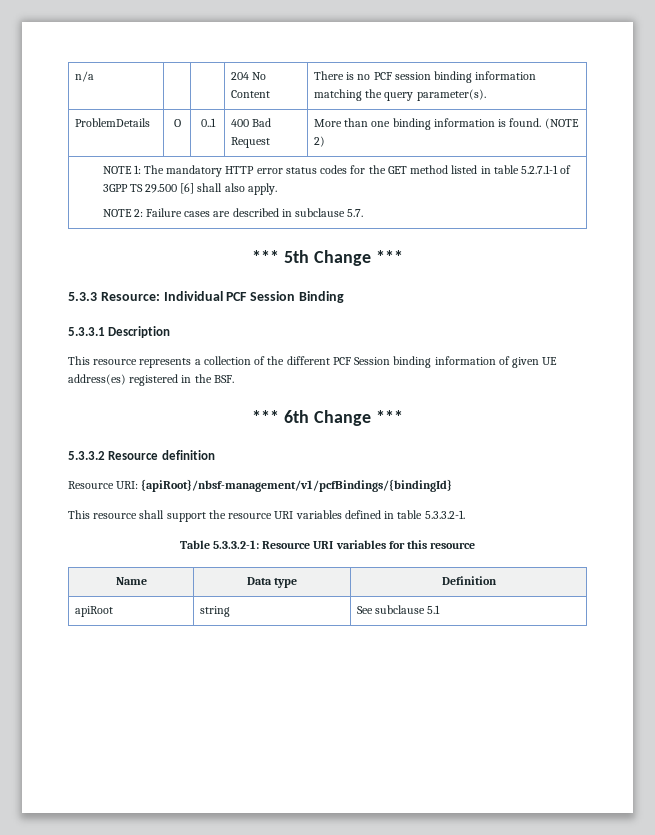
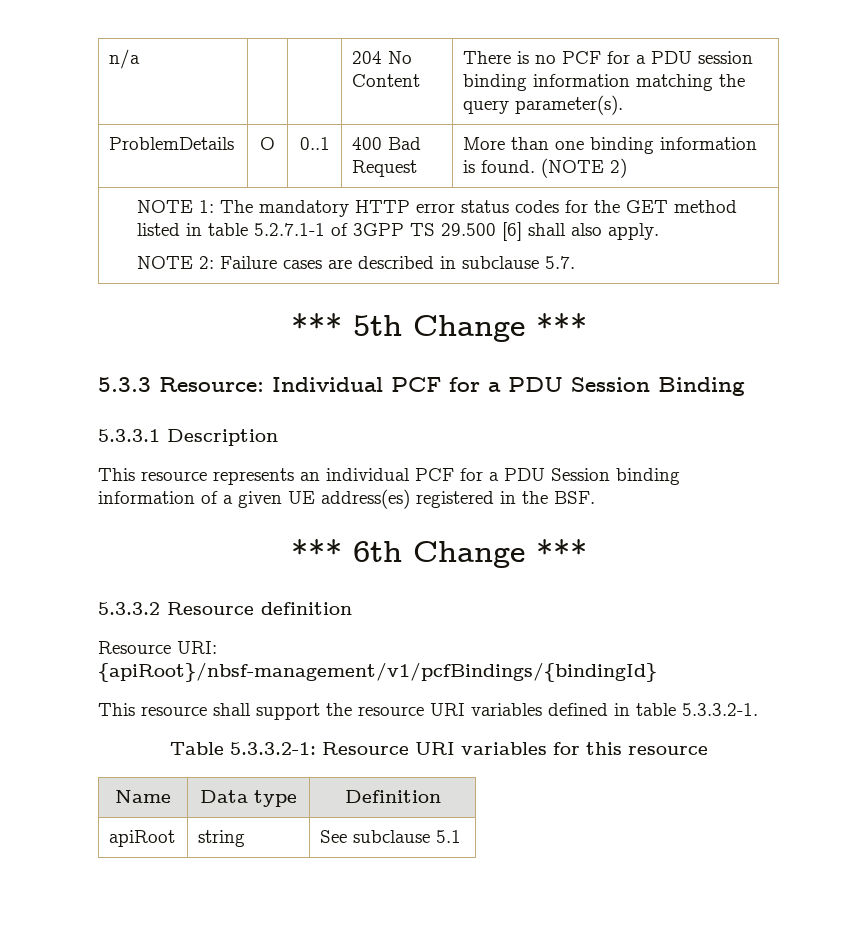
- n/a | | | 204 No Content | There is no PCF session binding information matching the query parameter(s).
+ n/a | | | 204 No Content | There is no PCF for a PDU session binding information matching the query parameter(s).
- 5.3.3 Resource: Individual PCF Session Binding
+ 5.3.3 Resource: Individual PCF for a PDU Session Binding
- This resource represents a collection of the different PCF Session binding information of given UE address(es) registered in the BSF.
+ This resource represents an individual PCF for a PDU Session binding information of a given UE address(es) registered in the BSF.

